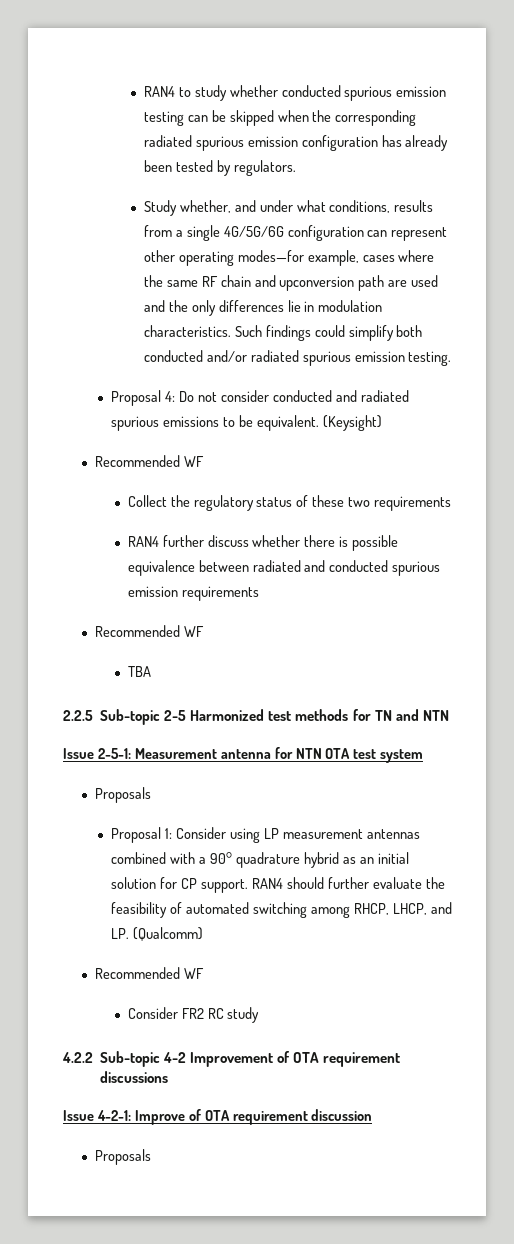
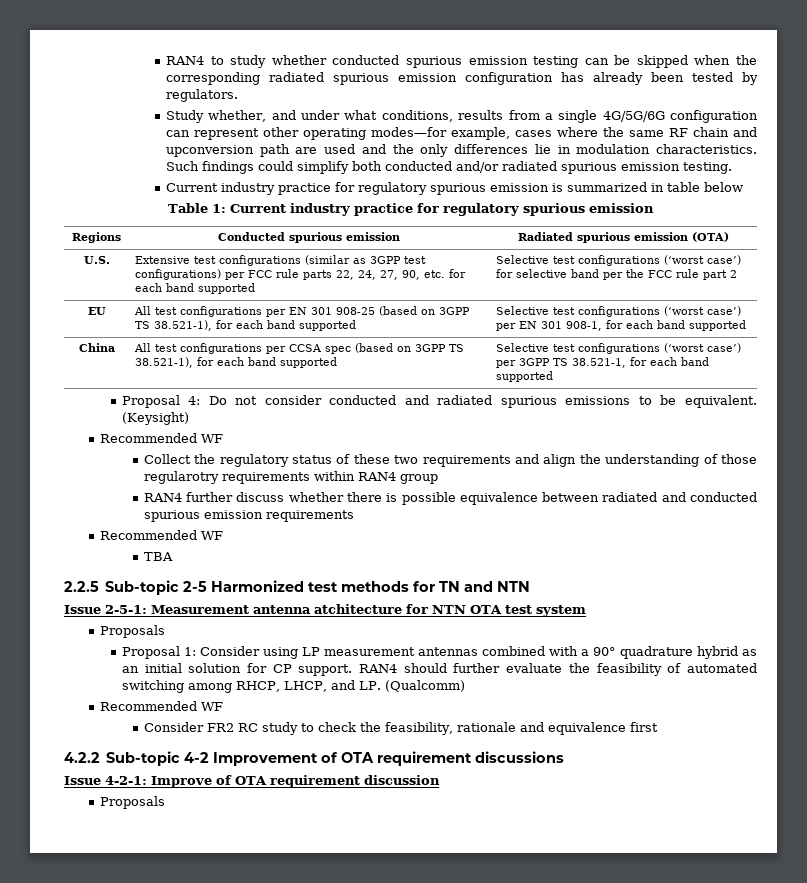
+ Current industry practice for regulatory spurious emission is summarized in table below
+ Table 1: Current industry practice for regulatory spurious emission
+ Regions | Conducted spurious emission | Radiated spurious emission (OTA)
+ U.S. | Extensive test configurations (similar as 3GPP test configurations) per FCC rule parts 22, 24, 27, 90, etc. for each band supported | Selective test configurations (‘worst case’) for selective band per the FCC rule part 2
+ EU | All test configurations per EN 301 908-25 (based on 3GPP TS 38.521-1), for each band supported | Selective test configurations (‘worst case’) per EN 301 908-1, for each band supported
+ China | All test configurations per CCSA spec (based on 3GPP TS 38.521-1), for each band supported | Selective test configurations (‘worst case’) per 3GPP TS 38.521-1, for each band supported
- Collect the regulatory status of these two requirements
+ Collect the regulatory status of these two requirements and align the understanding of those regularotry requirements within RAN4 group
- Issue 2-5-1: Measurement antenna for NTN OTA test system
+ Issue 2-5-1: Measurement antenna atchitecture for NTN OTA test system
- Consider FR2 RC study
+ Consider FR2 RC study to check the feasibility, rationale and equivalence first

